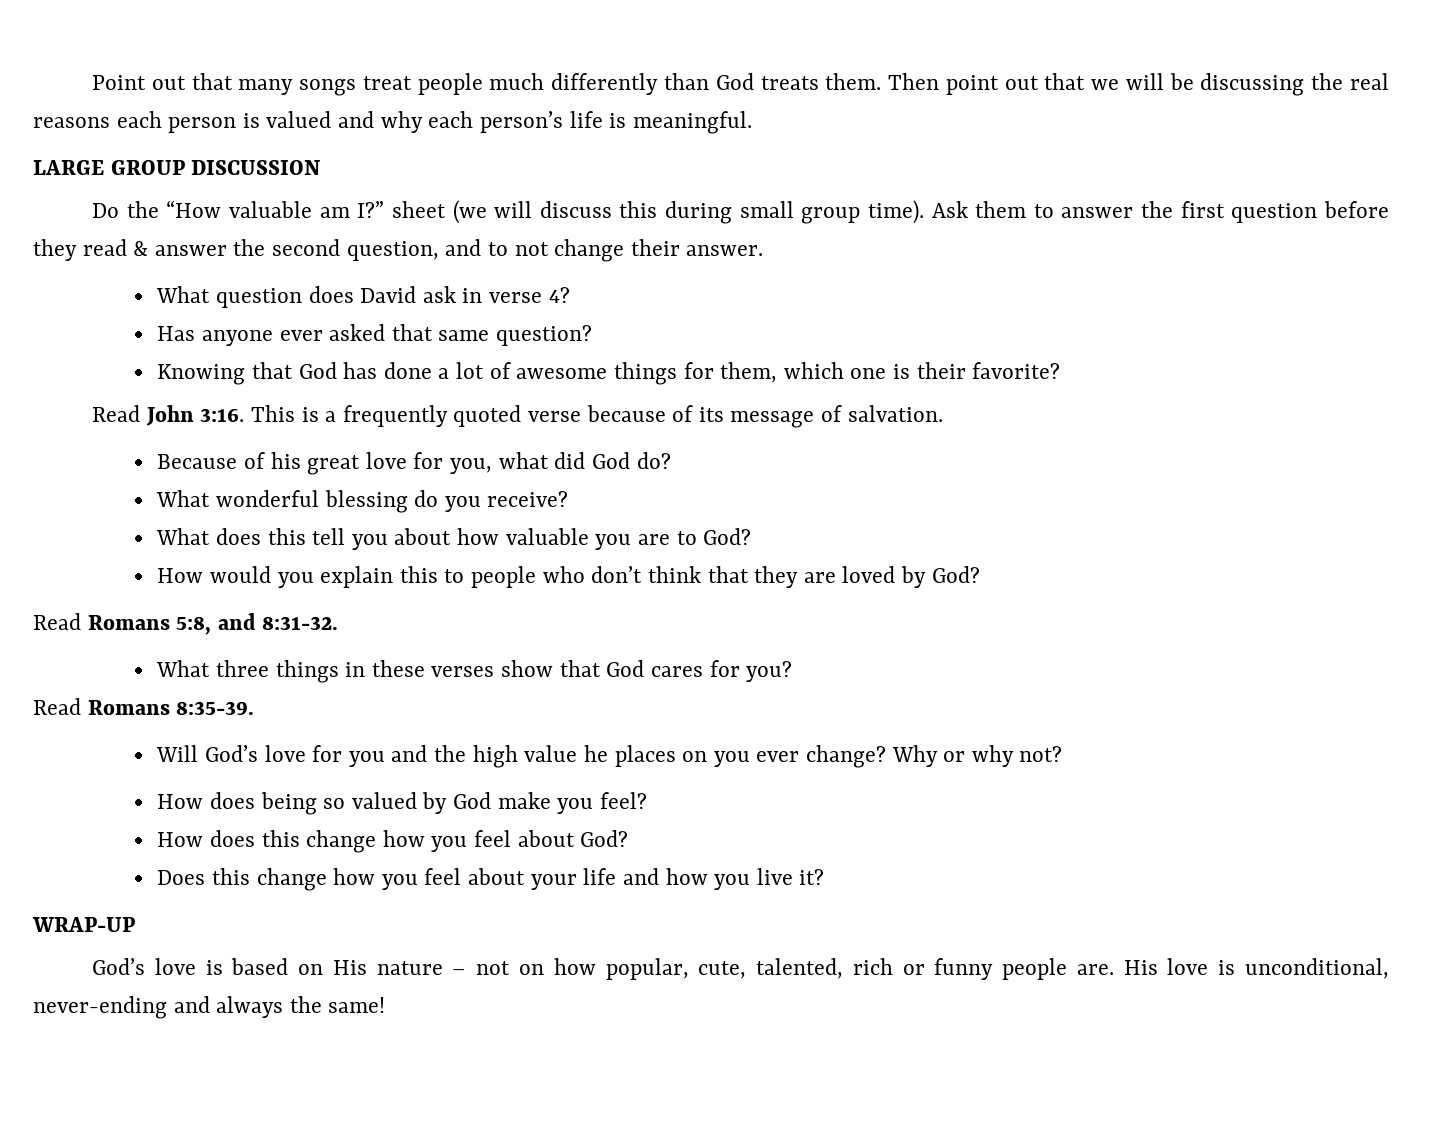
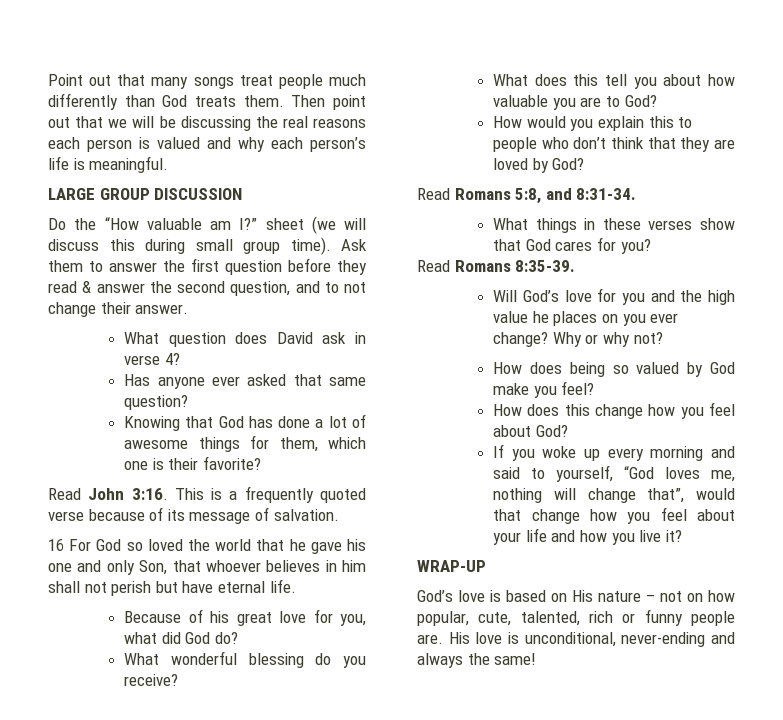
+ 16 For God so loved the world that he gave his one and only Son, that whoever believes in him shall not perish but have eternal life.
- Read Romans 5:8, and 8:31-32.
- What three things in these verses show that God cares for you?
+ Read Romans 5:8, and 8:31-34.
+ What things in these verses show that God cares for you?
- Does this change how you feel about your life and how you live it?
+ If you woke up every morning and said to yourself, “God loves me, nothing will change that”, would that change how you feel about your life and how you live it?

